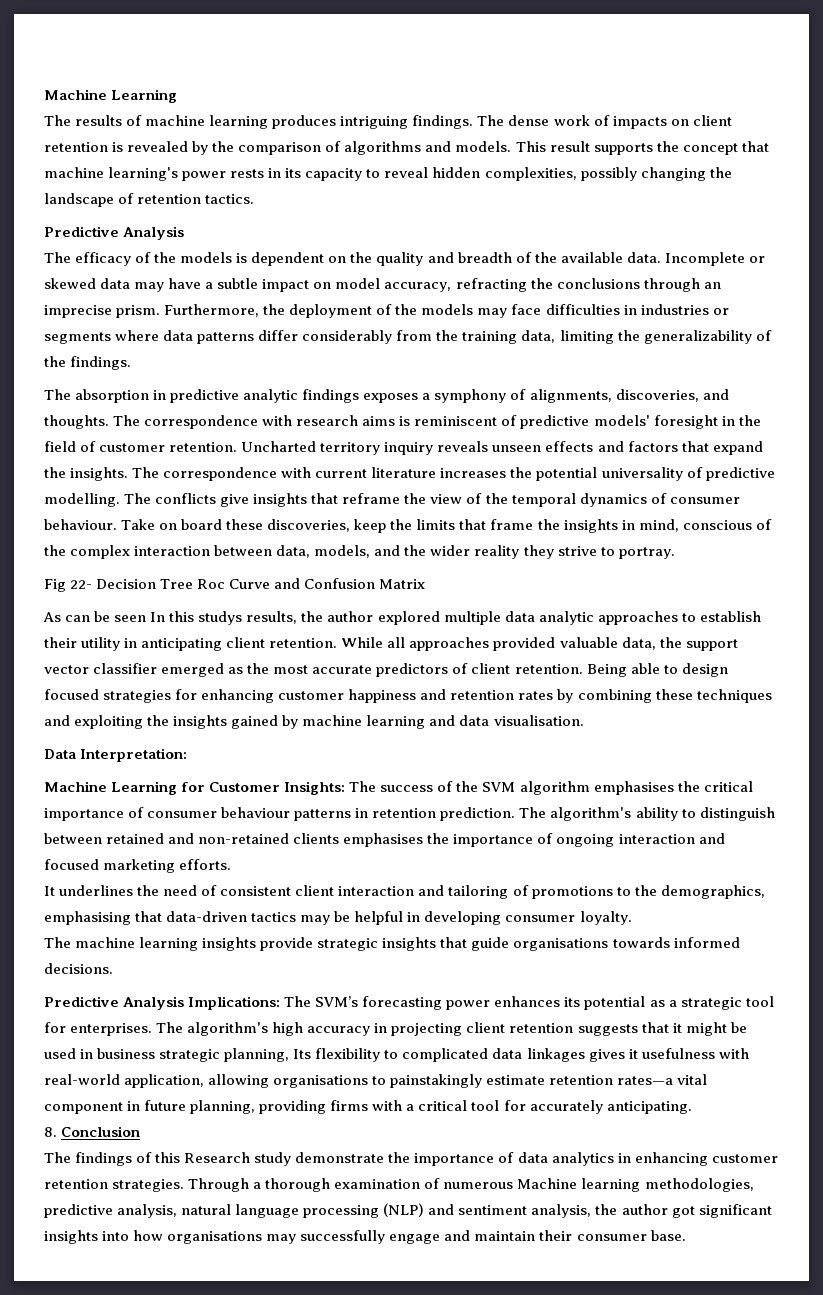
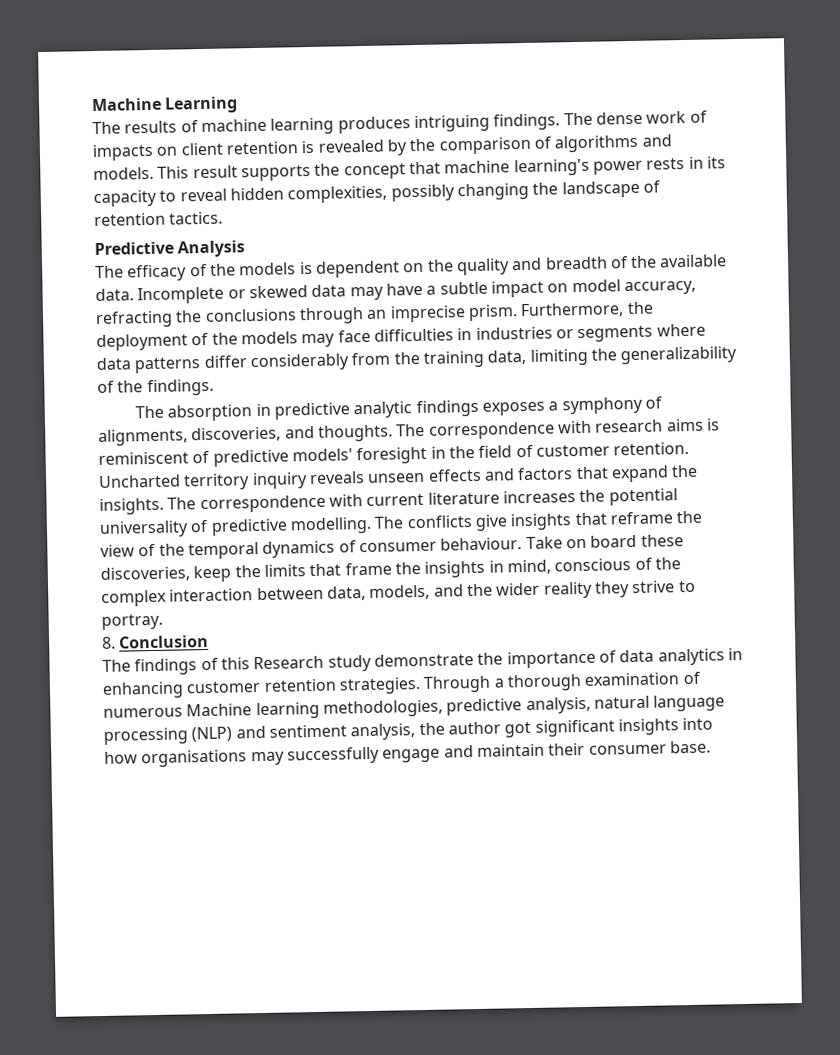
- Fig 22- Decision Tree Roc Curve and Confusion Matrix
- As can be seen In this studys results, the author explored multiple data analytic approaches to establish their utility in anticipating client retention. While all approaches provided valuable data, the support vector classifier emerged as the most accurate predictors of client retention. Being able to design focused strategies for enhancing customer happiness and retention rates by combining these techniques and exploiting the insights gained by machine learning and data visualisation.
- Data Interpretation:
- Machine Learning for Customer Insights: The success of the SVM algorithm emphasises the critical importance of consumer behaviour patterns in retention prediction. The algorithm's ability to distinguish between retained and non-retained clients emphasises the importance of ongoing interaction and focused marketing efforts.
- It underlines the need of consistent client interaction and tailoring of promotions to the demographics, emphasising that data-driven tactics may be helpful in developing consumer loyalty.
- The machine learning insights provide strategic insights that guide organisations towards informed decisions.
- Predictive Analysis Implications: The SVM’s forecasting power enhances its potential as a strategic tool for enterprises. The algorithm's high accuracy in projecting client retention suggests that it might be used in business strategic planning, Its flexibility to complicated data linkages gives it usefulness with real-world application, allowing organisations to painstakingly estimate retention rates—a vital component in future planning, providing firms with a critical tool for accurately anticipating.

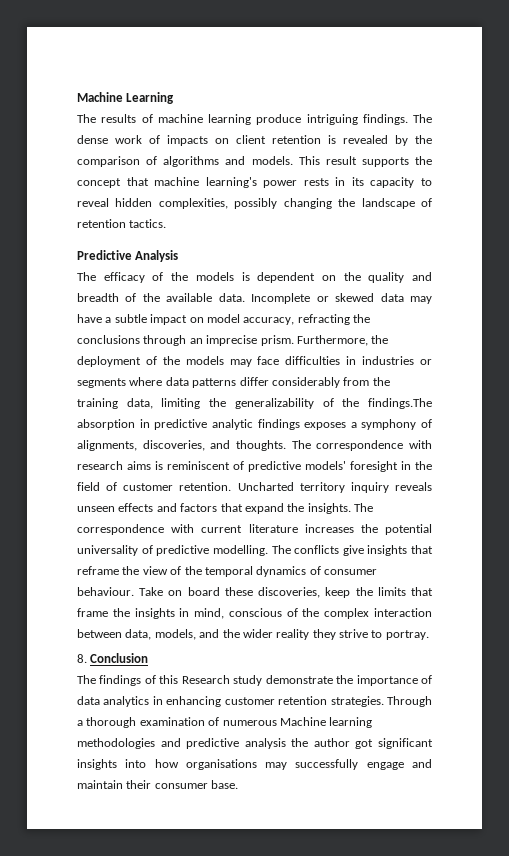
- The results of machine learning produces intriguing findings.
+ The results of machine learning produce intriguing findings.
- Furthermore, the deployment of the models may face difficulties in industries or segments where data patterns differ considerably from the training data, limiting the generalizability of the findings.
- The absorption in predictive analytic findings exposes a symphony of alignments, discoveries, and thoughts.
+ Furthermore, the deployment of the models may face difficulties in industries or segments where data patterns differ considerably from the training data, limiting the generalizability of the findings.The absorption in predictive analytic findings exposes a symphony of alignments, discoveries, and thoughts.
- Through a thorough examination of numerous Machine learning methodologies, predictive analysis, natural language processing (NLP) and sentiment analysis, the author got significant insights into how organisations may successfully engage and maintain their consumer base.
+ Through a thorough examination of numerous Machine learning methodologies and predictive analysis the author got significant insights into how organisations may successfully engage and maintain their consumer base.

